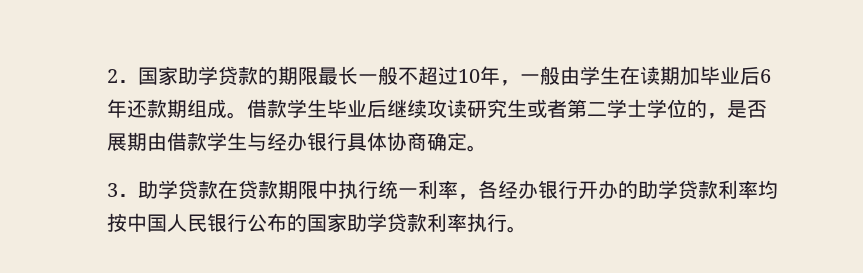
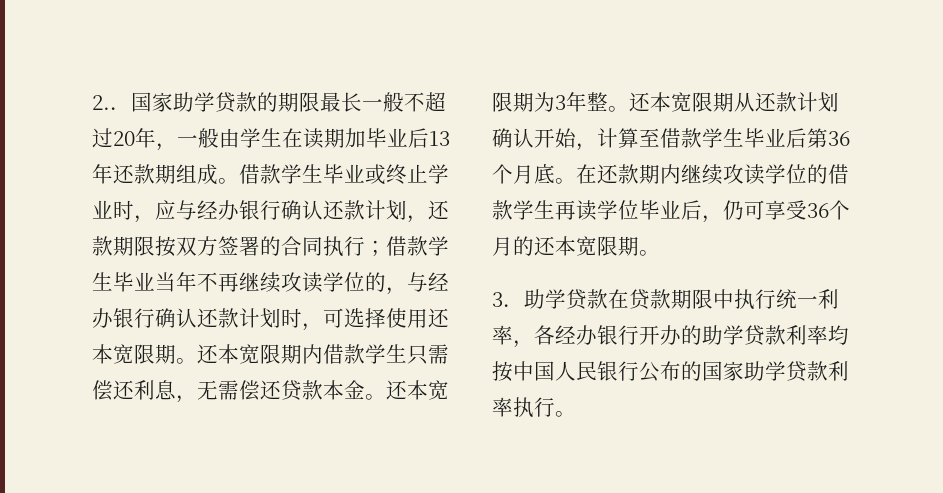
- 2．国家助学贷款的期限最长一般不超过10年，一般由学生在读期加毕业后6年还款期组成。
+ 2.．国家助学贷款的期限最长一般不超过20年，一般由学生在读期加毕业后13年还款期组成。
- 借款学生毕业后继续攻读研究生或者第二学士学位的，是否展期由借款学生与经办银行具体协商确定。
+ 借款学生毕业或终止学业时，应与经办银行确认还款计划，还款期限按双方签署的合同执行；借款学生毕业当年不再继续攻读学位的，与经办银行确认还款计划时，可选择使用还本宽限期。还本宽限期内借款学生只需偿还利息，无需偿还贷款本金。还本宽限期为3年整。还本宽限期从还款计划确认开始，计算至借款学生毕业后第36个月底。在还款期内继续攻读学位的借款学生再读学位毕业后，仍可享受36个月的还本宽限期。

